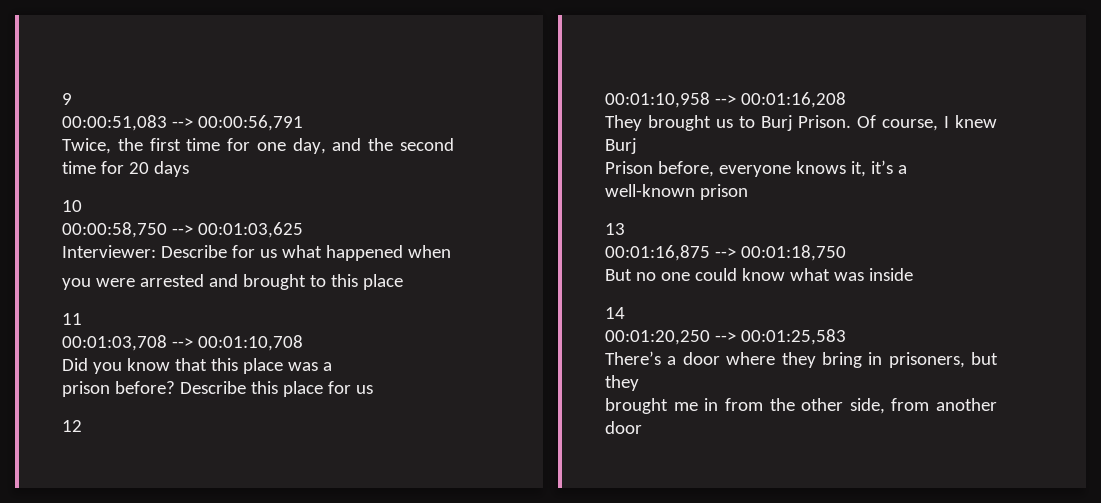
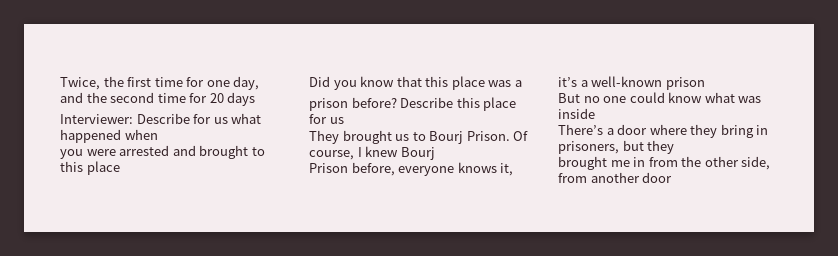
- 9
- 00:00:51,083 --> 00:00:56,791
- 10
- 00:00:58,750 --> 00:01:03,625
- 11
- 00:01:03,708 --> 00:01:10,708
- 12
- 00:01:10,958 --> 00:01:16,208
- They brought us to Burj Prison.
+ They brought us to Bourj Prison.
- Of course, I knew Burj
+ Of course, I knew Bourj
- 13
- 00:01:16,875 --> 00:01:18,750
- 14
- 00:01:20,250 --> 00:01:25,583

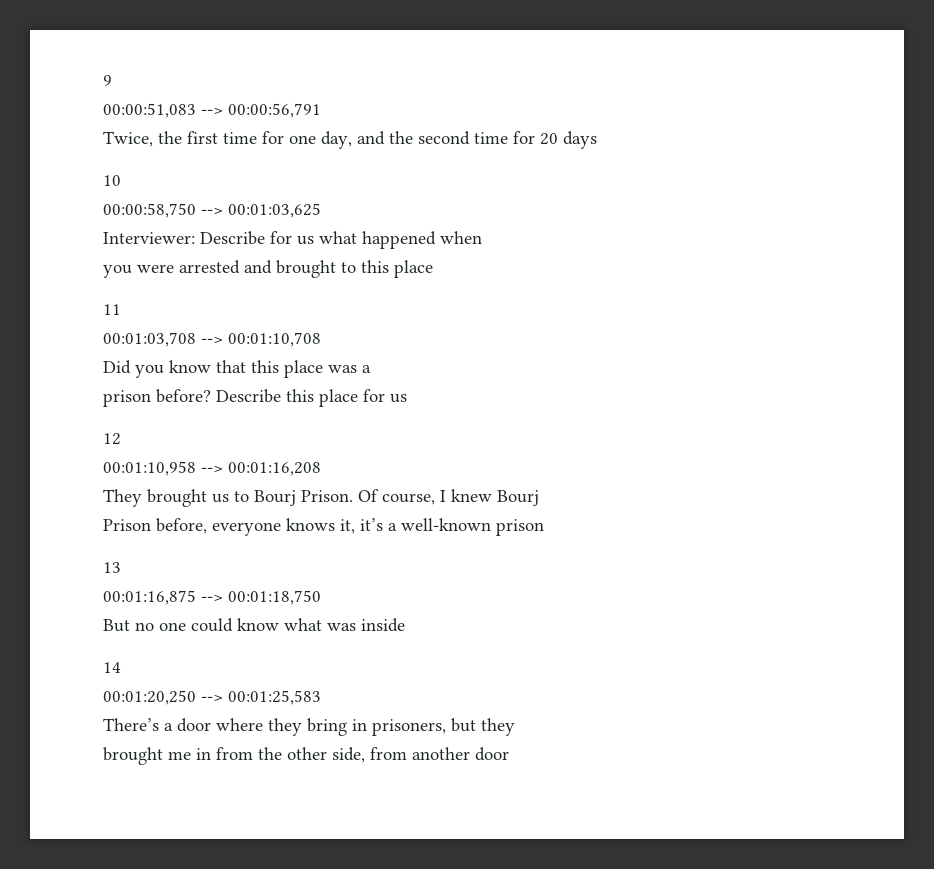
+ 9
+ 00:00:51,083 --> 00:00:56,791
+ 10
+ 00:00:58,750 --> 00:01:03,625
+ 11
+ 00:01:03,708 --> 00:01:10,708
+ 12
+ 00:01:10,958 --> 00:01:16,208
+ 13
+ 00:01:16,875 --> 00:01:18,750
+ 14
+ 00:01:20,250 --> 00:01:25,583

